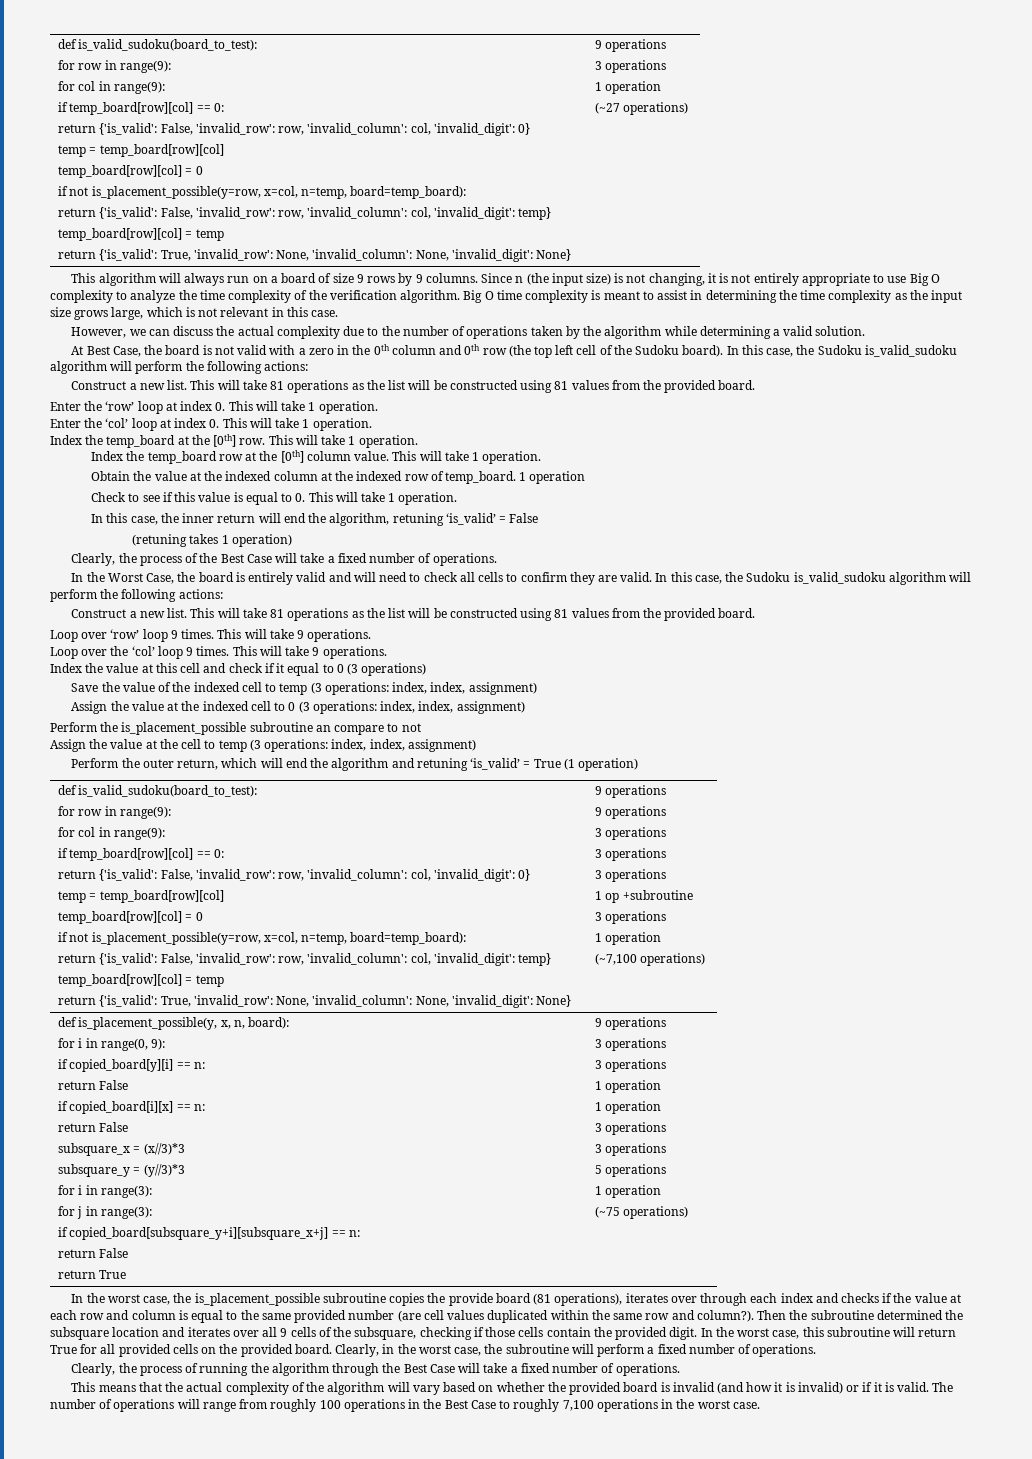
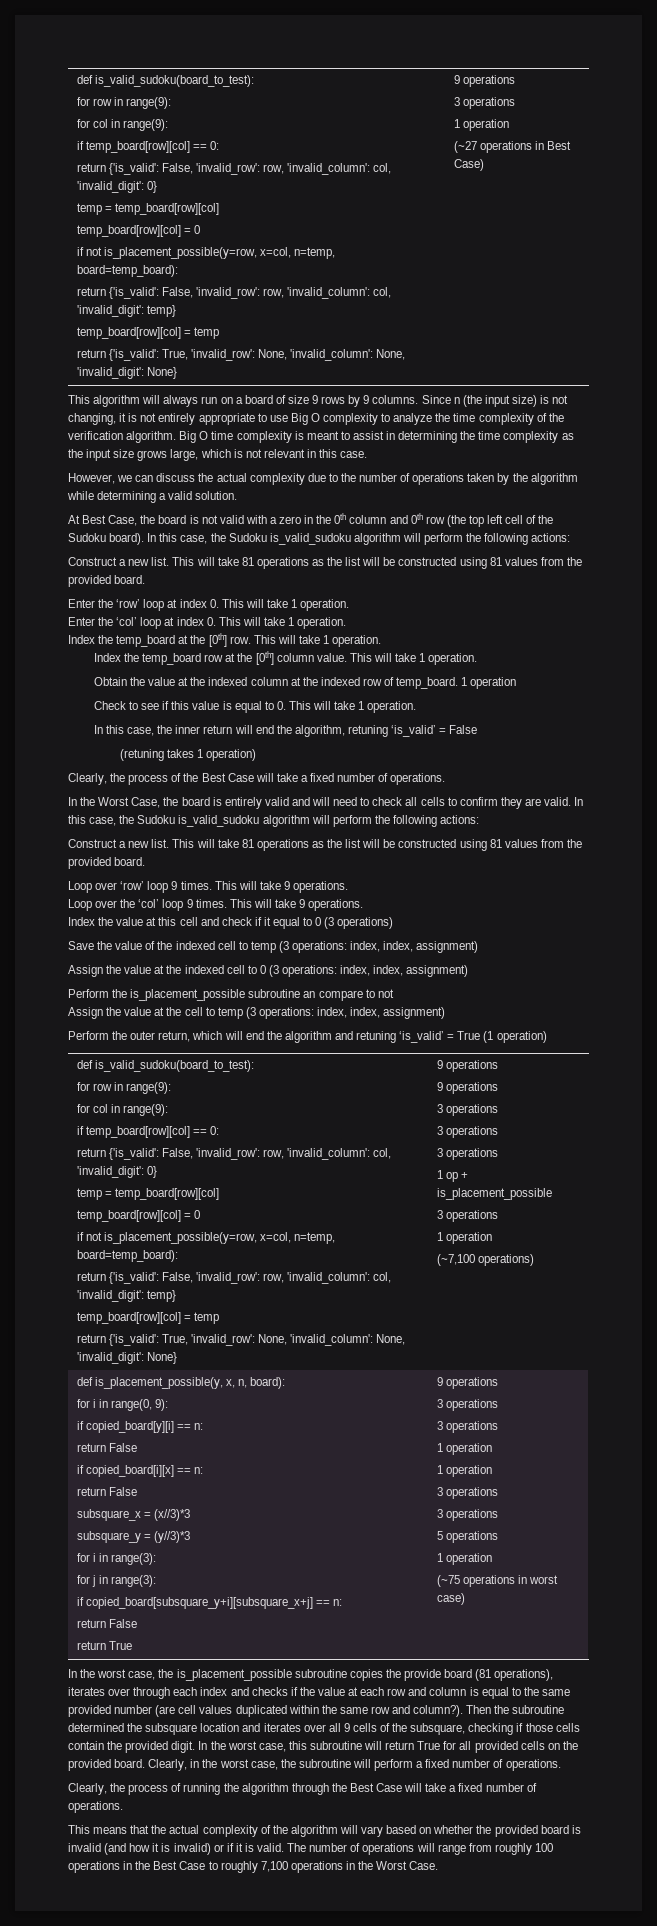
- (~27 operations)
+ (~27 operations in Best Case)
- 1 op +subroutine
+ 1 op + is_placement_possible
- (~75 operations)
+ (~75 operations in worst case)
- The number of operations will range from roughly 100 operations in the Best Case to roughly 7,100 operations in the worst case.
+ The number of operations will range from roughly 100 operations in the Best Case to roughly 7,100 operations in the Worst Case.

